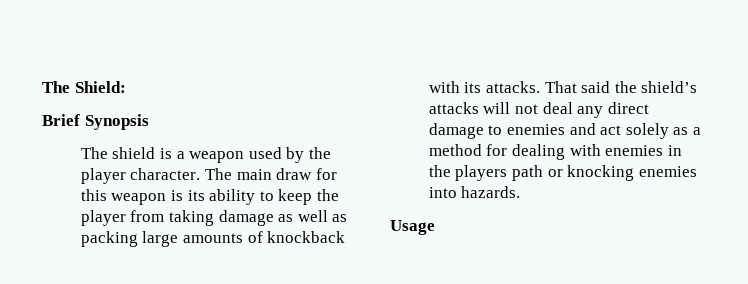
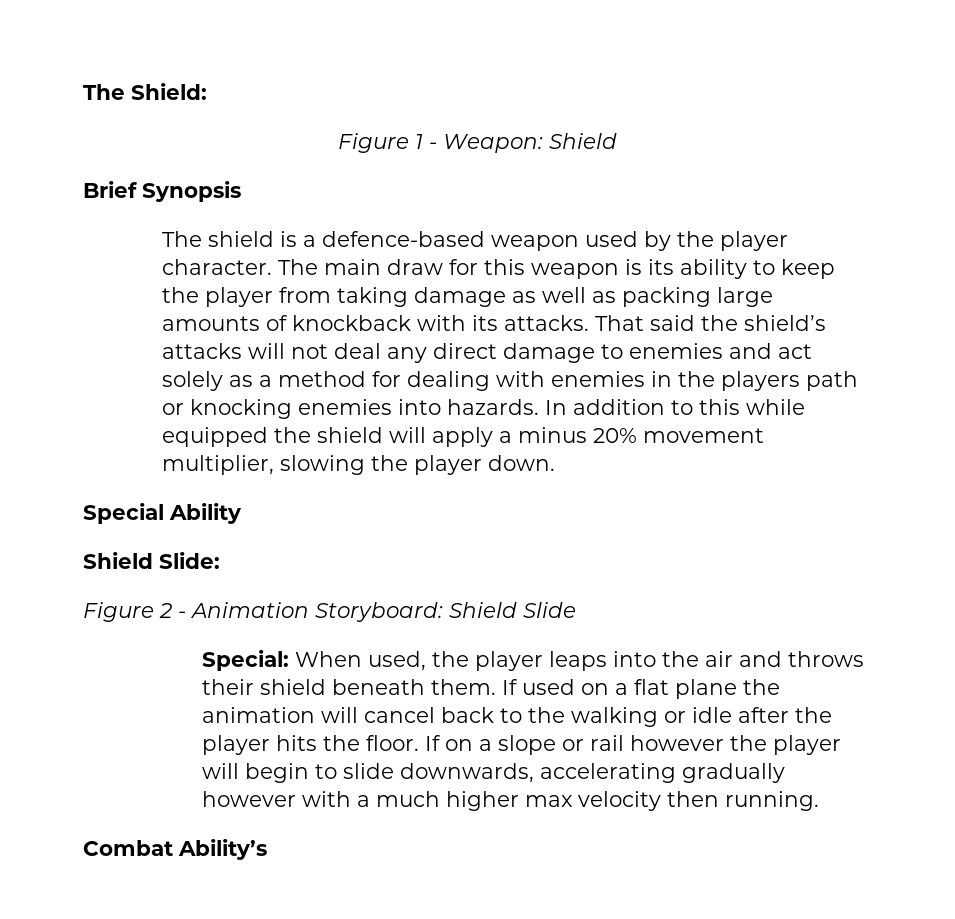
+ Figure 1 - Weapon: Shield
- The shield is a weapon used by the player character.
+ The shield is a defence-based weapon used by the player character.
- That said the shield’s attacks will not deal any direct damage to enemies and act solely as a method for dealing with enemies in the players path or knocking enemies into hazards.
- Usage
+ That said the shield’s attacks will not deal any direct damage to enemies and act solely as a method for dealing with enemies in the players path or knocking enemies into hazards. In addition to this while equipped the shield will apply a minus 20% movement multiplier, slowing the player down.
+ Special Ability
+ Shield Slide:
+ Figure 2 - Animation Storyboard: Shield Slide
+ Special: When used, the player leaps into the air and throws their shield beneath them. If used on a flat plane the animation will cancel back to the walking or idle after the player hits the floor. If on a slope or rail however the player will begin to slide downwards, accelerating gradually however with a much higher max velocity then running.
+ Combat Ability’s

